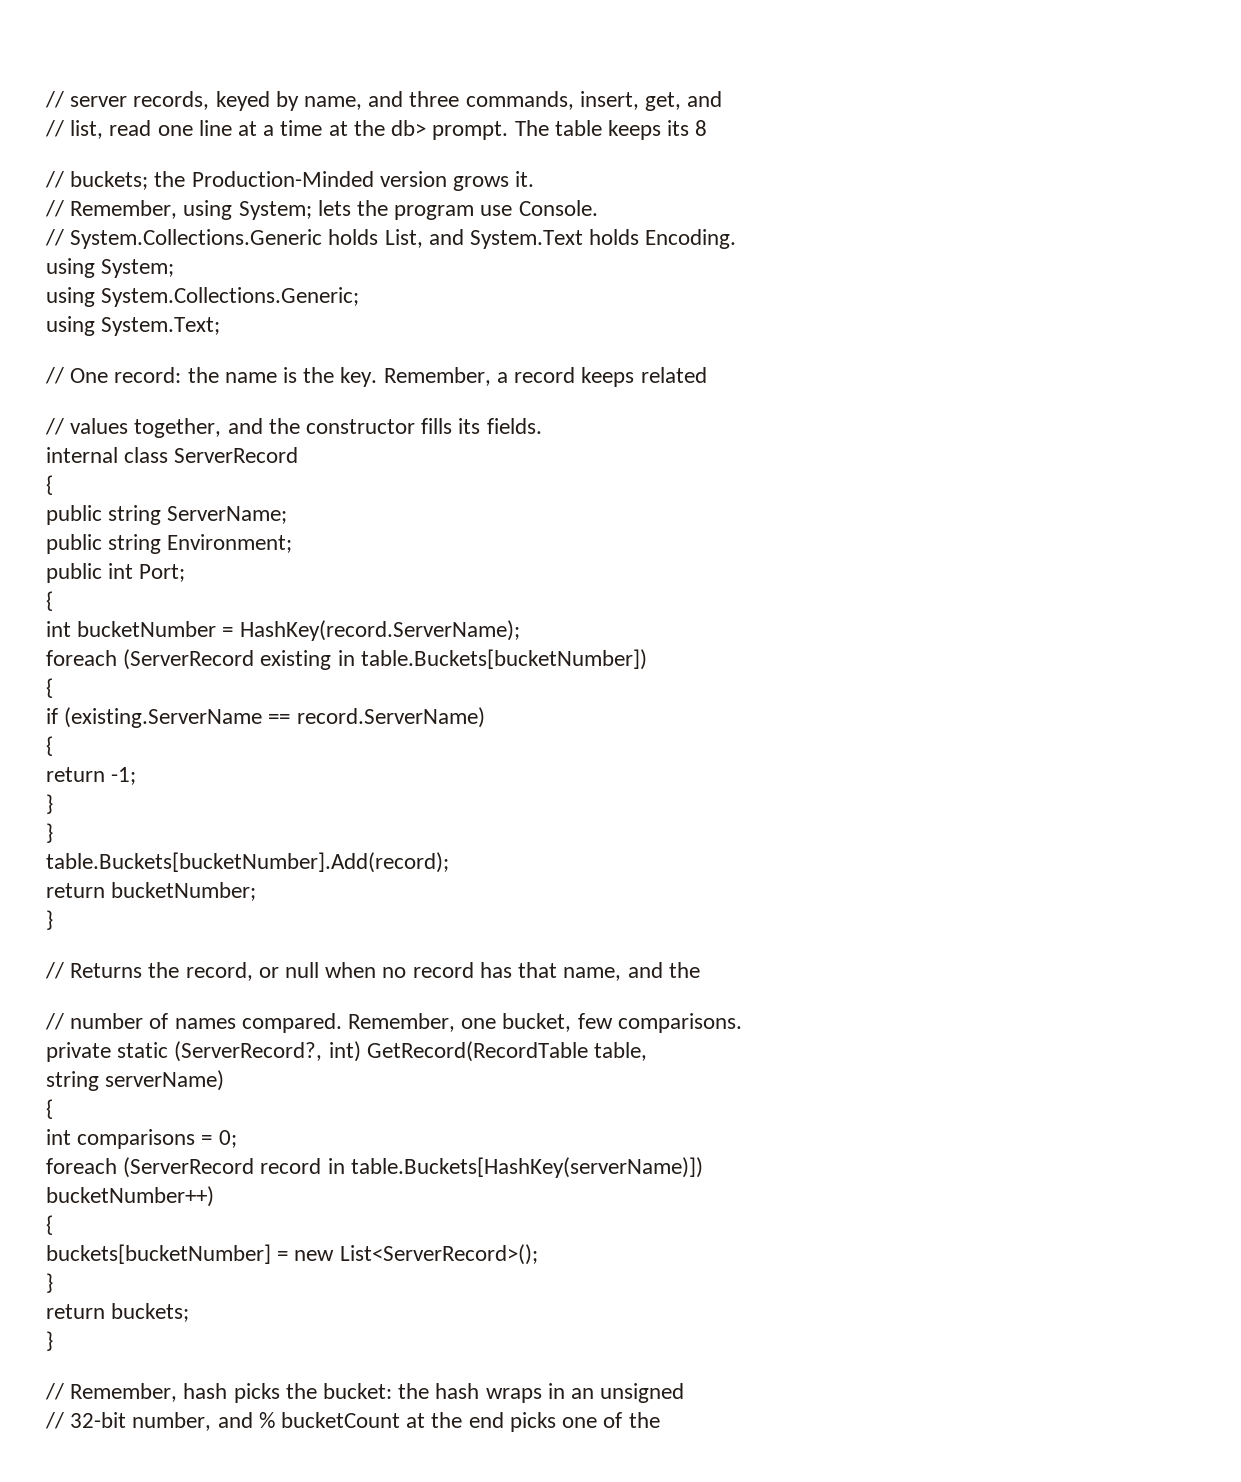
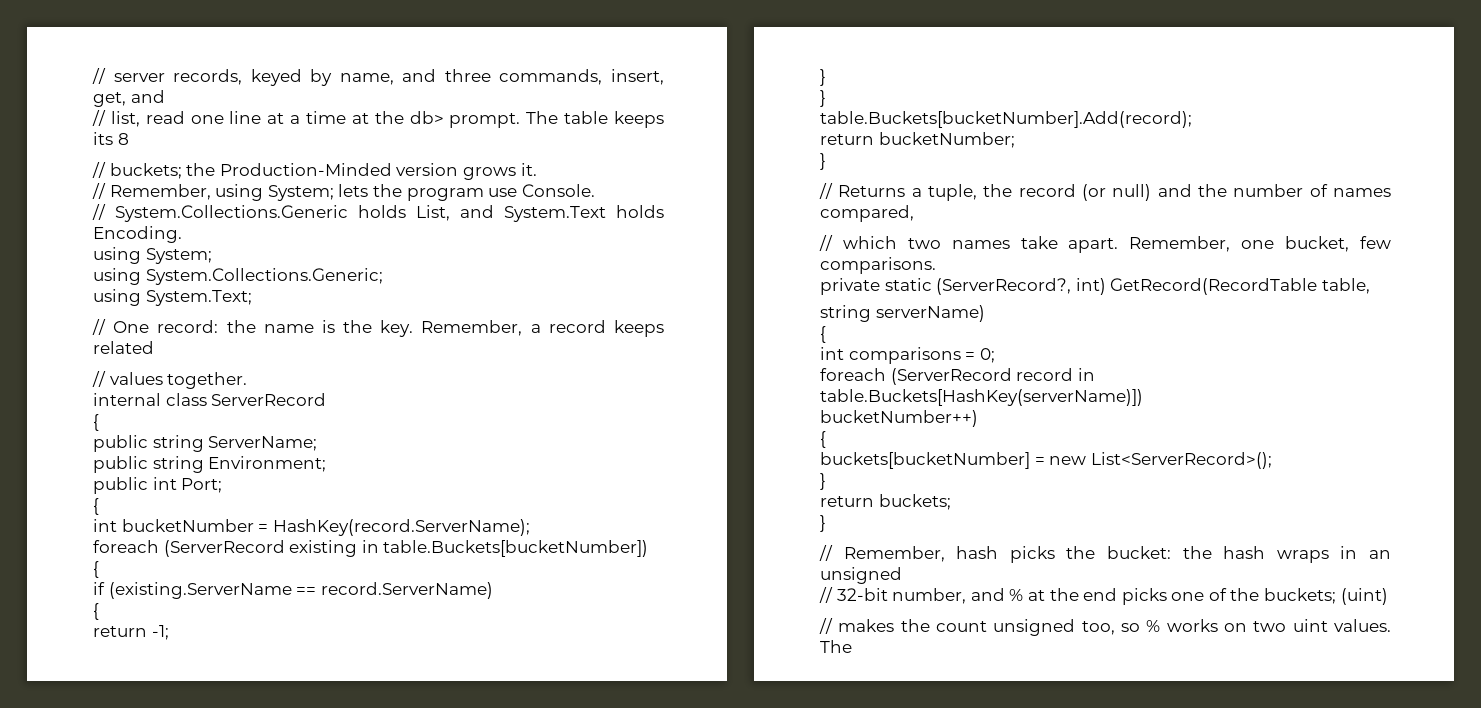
- // values together, and the constructor fills its fields.
+ // values together.
- // Returns the record, or null when no record has that name, and the
- // number of names compared.
+ // Returns a tuple, the record (or null) and the number of names compared,
+ // which two names take apart.
- // 32-bit number, and % bucketCount at the end picks one of the
+ // 32-bit number, and % at the end picks one of the buckets; (uint)
+ // makes the count unsigned too, so % works on two uint values. The

